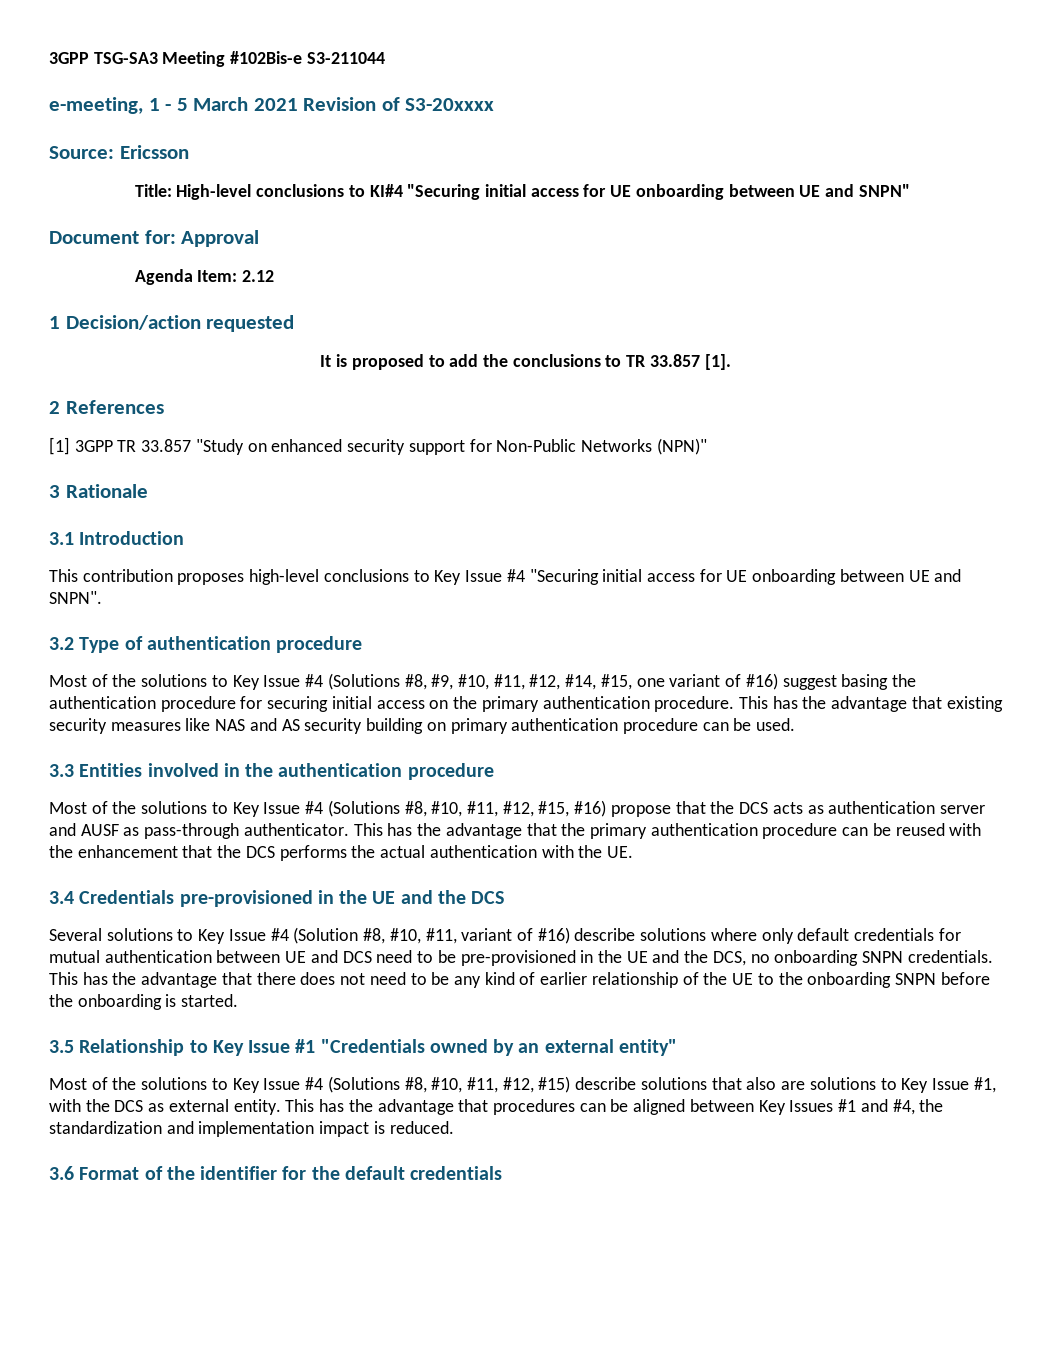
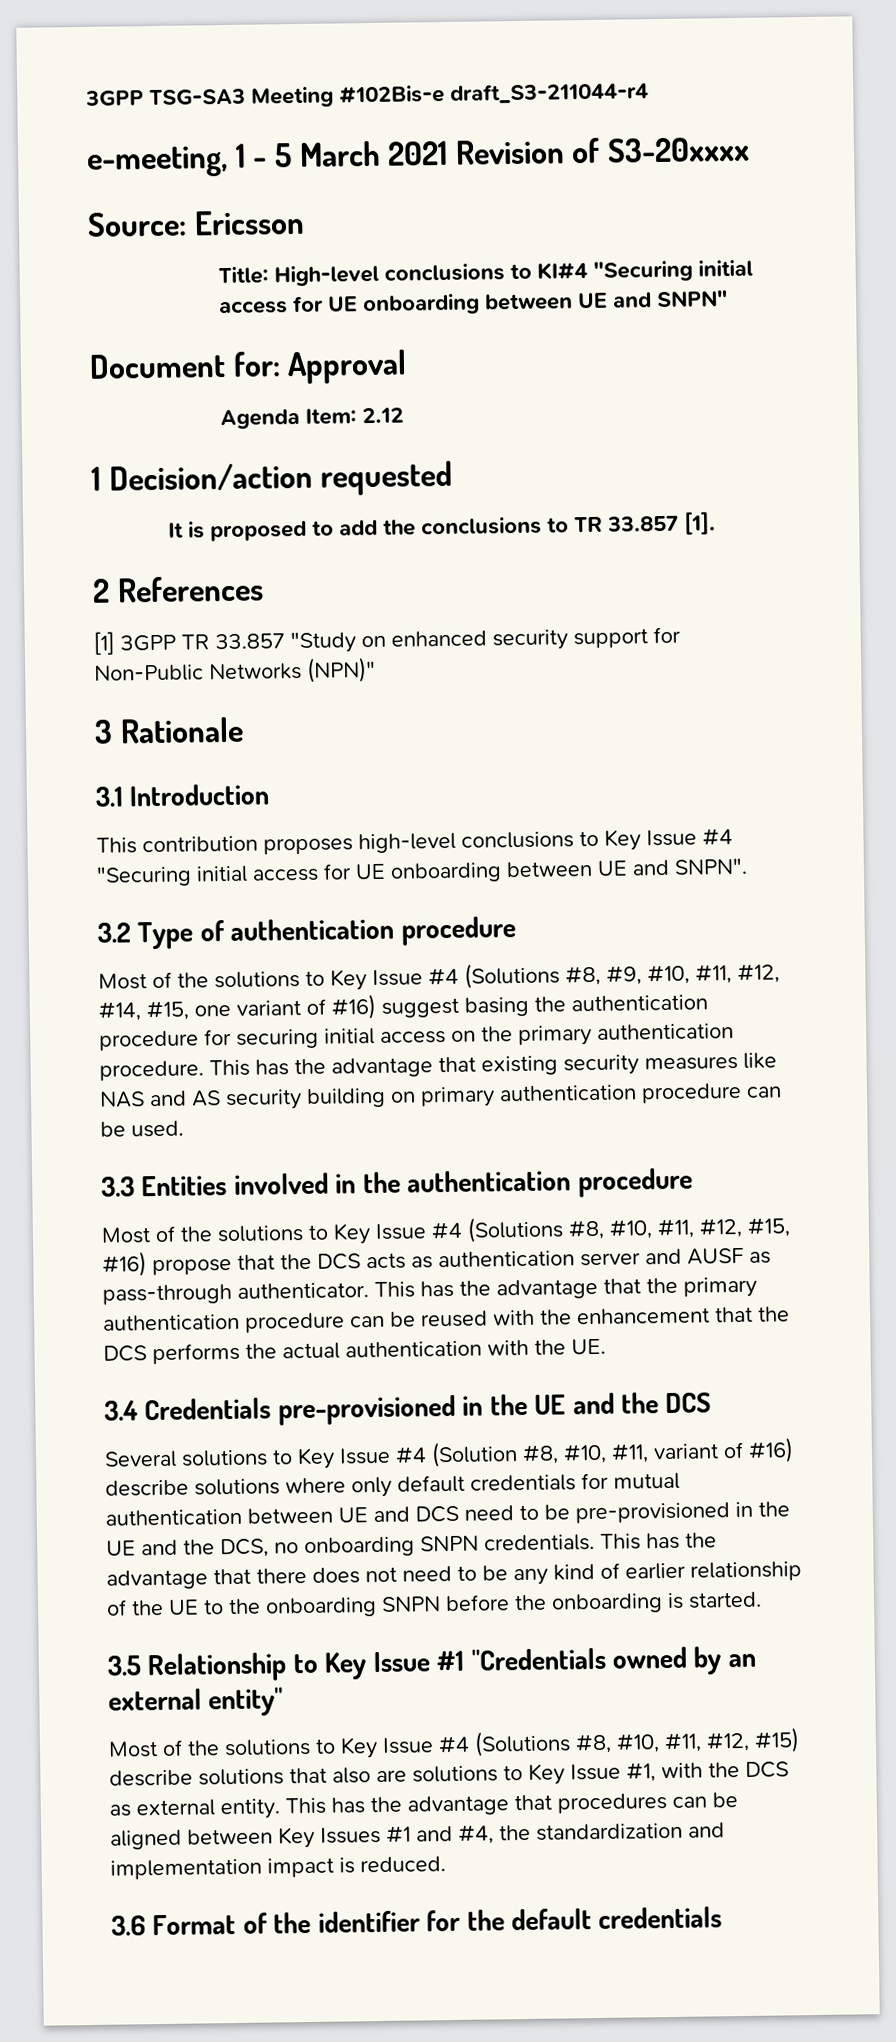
- 3GPP TSG-SA3 Meeting #102Bis-e S3-211044
+ 3GPP TSG-SA3 Meeting #102Bis-e draft_S3-211044-r4

